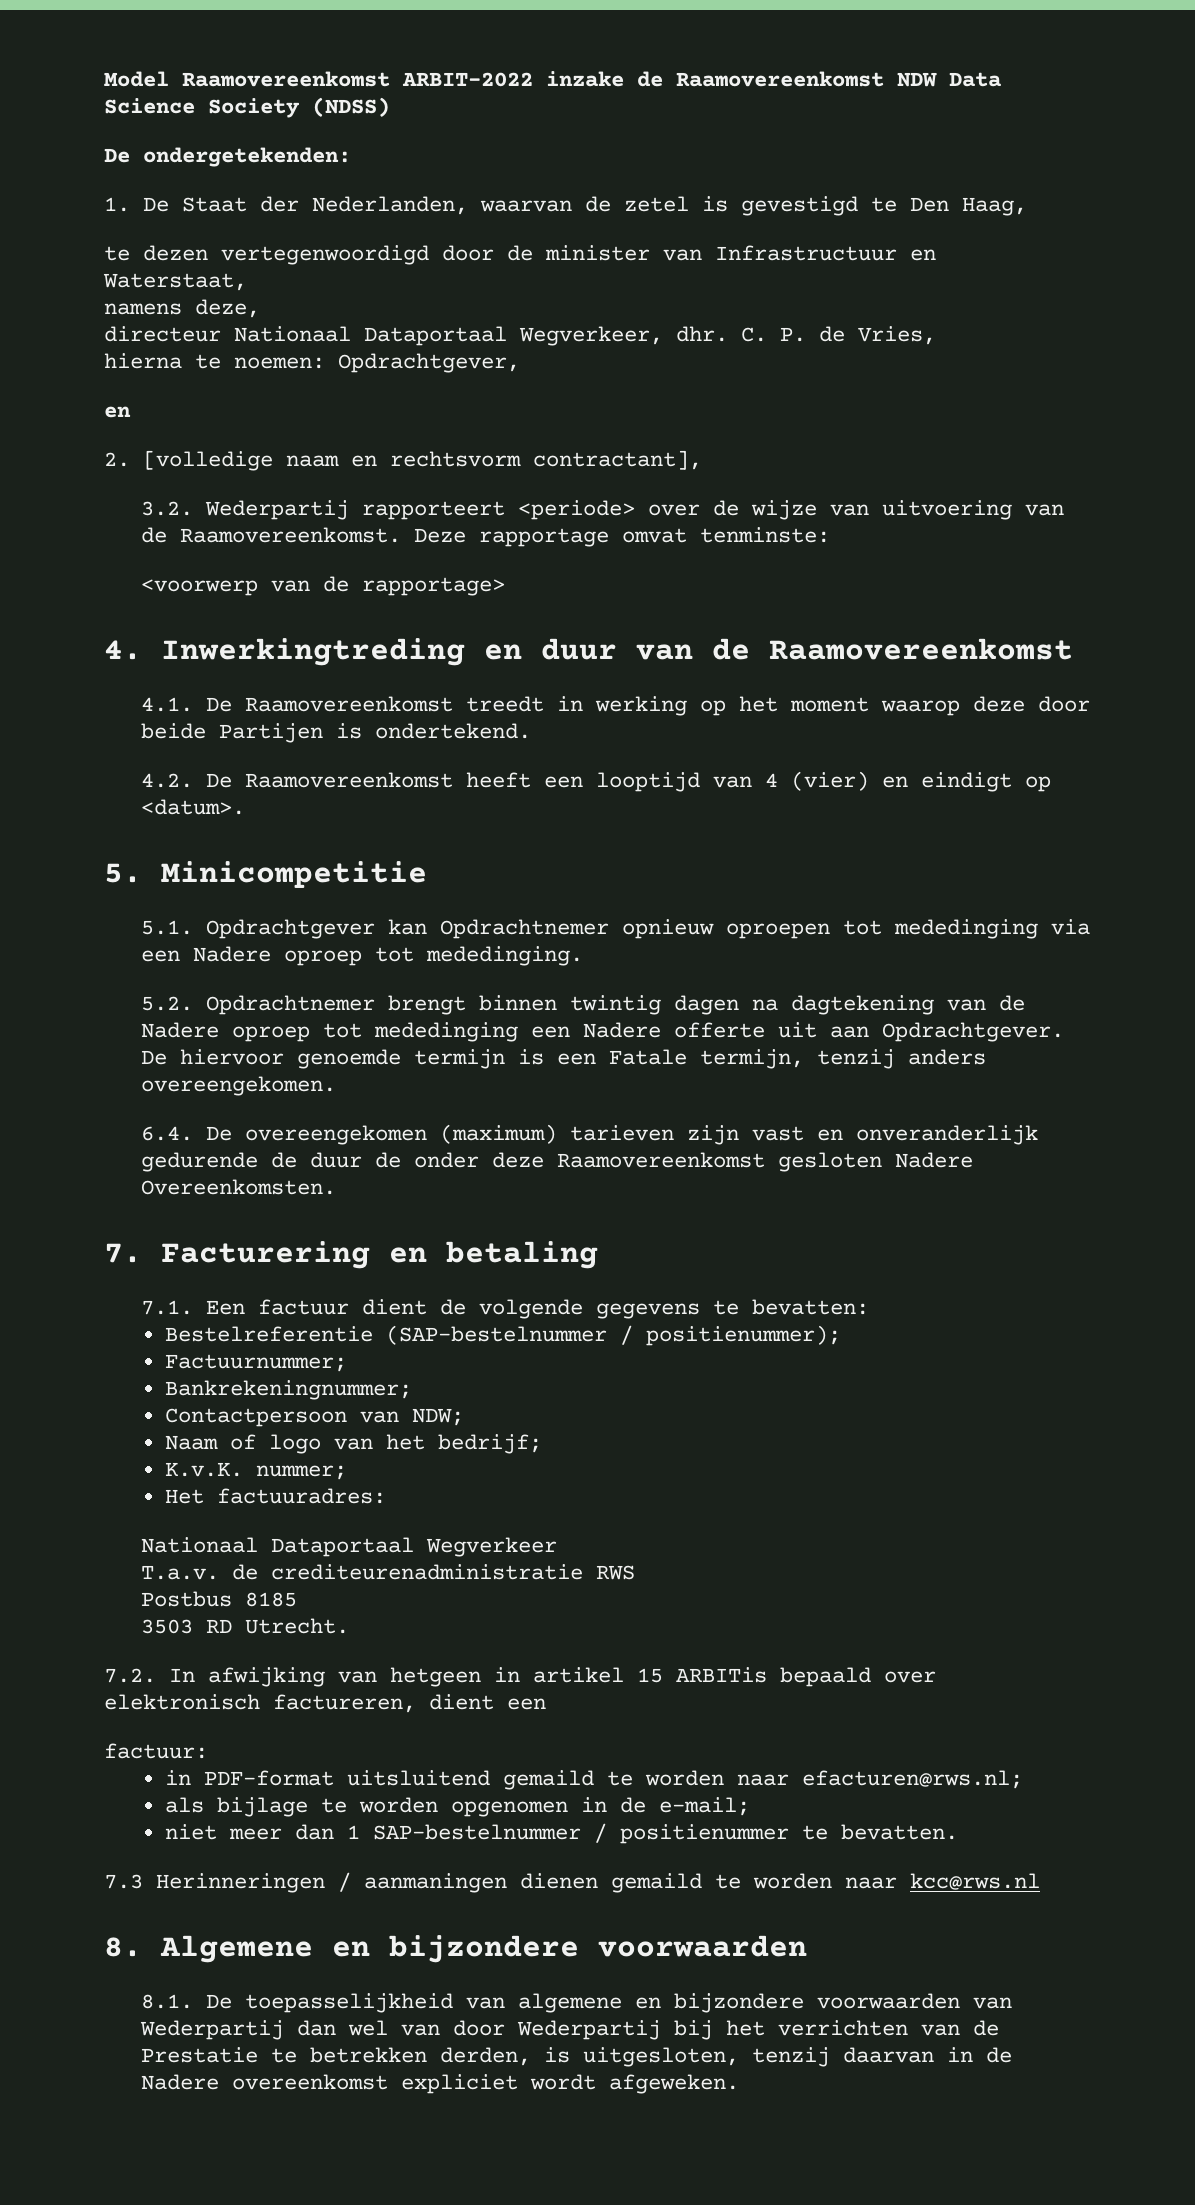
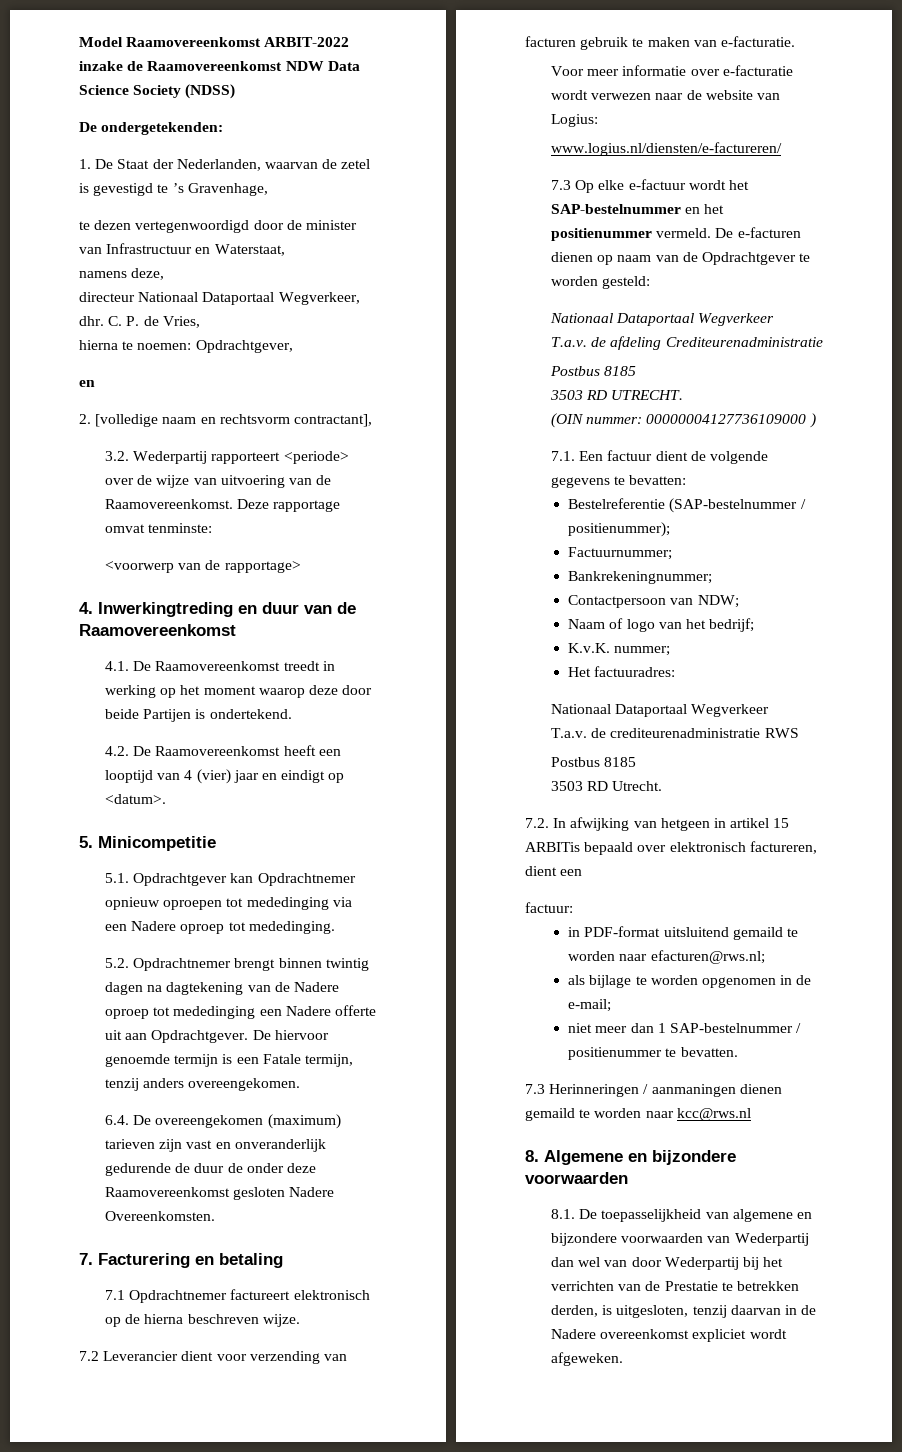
- 1. De Staat der Nederlanden, waarvan de zetel is gevestigd te Den Haag,
+ 1. De Staat der Nederlanden, waarvan de zetel is gevestigd te ’s Gravenhage,
- 4.2. De Raamovereenkomst heeft een looptijd van 4 (vier) en eindigt op <datum>.
+ 4.2. De Raamovereenkomst heeft een looptijd van 4 (vier) jaar en eindigt op <datum>.
+ 7.1 Opdrachtnemer factureert elektronisch op de hierna beschreven wijze.
+ 7.2 Leverancier dient voor verzending van facturen gebruik te maken van e-facturatie.
+ Voor meer informatie over e-facturatie wordt verwezen naar de website van Logius:
+ www.logius.nl/diensten/e-factureren/
+ 7.3 Op elke e-factuur wordt het SAP-bestelnummer en het positienummer vermeld. De e-facturen dienen op naam van de Opdrachtgever te worden gesteld:
+ Nationaal Dataportaal Wegverkeer
+ T.a.v. de afdeling Crediteurenadministratie
+ Postbus 8185
+ 3503 RD UTRECHT.
+ (OIN nummer: 00000004127736109000 )

